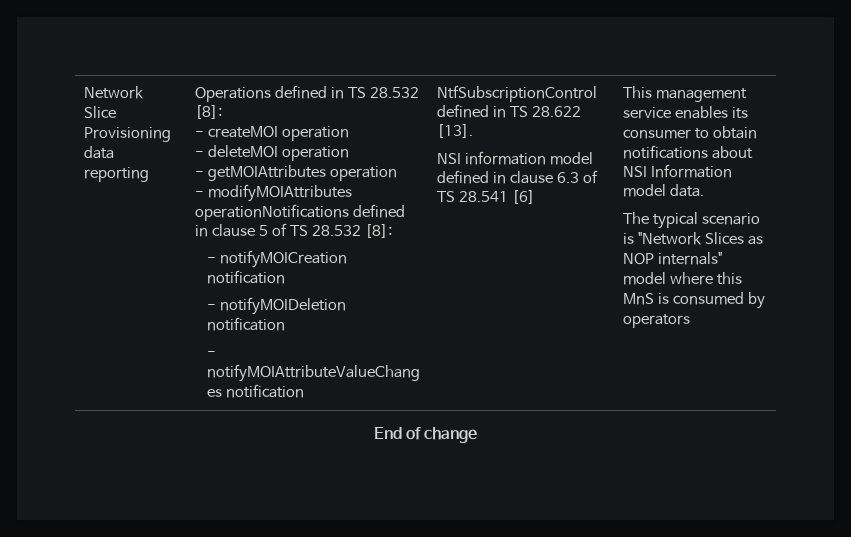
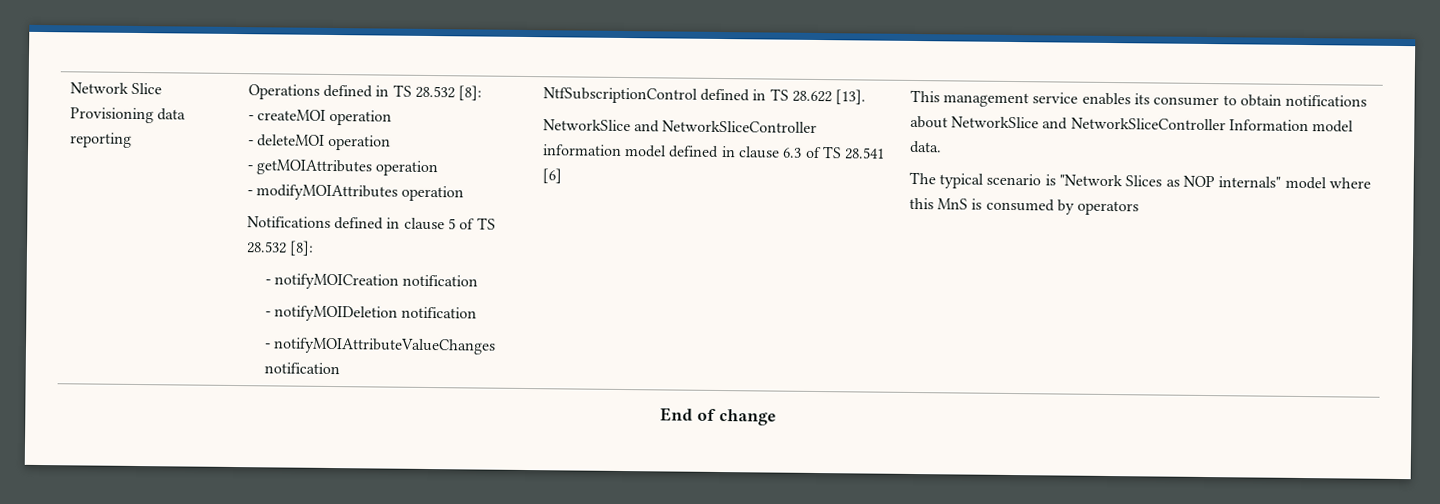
- - modifyMOIAttributes operationNotifications defined in clause 5 of TS 28.532 [8]:
+ - modifyMOIAttributes operation
+ Notifications defined in clause 5 of TS 28.532 [8]:
- NSI information model defined in clause 6.3 of TS 28.541 [6]
+ NetworkSlice and NetworkSliceController information model defined in clause 6.3 of TS 28.541 [6]
- This management service enables its consumer to obtain notifications about NSI Information model data.
+ This management service enables its consumer to obtain notifications about NetworkSlice and NetworkSliceController Information model data.

